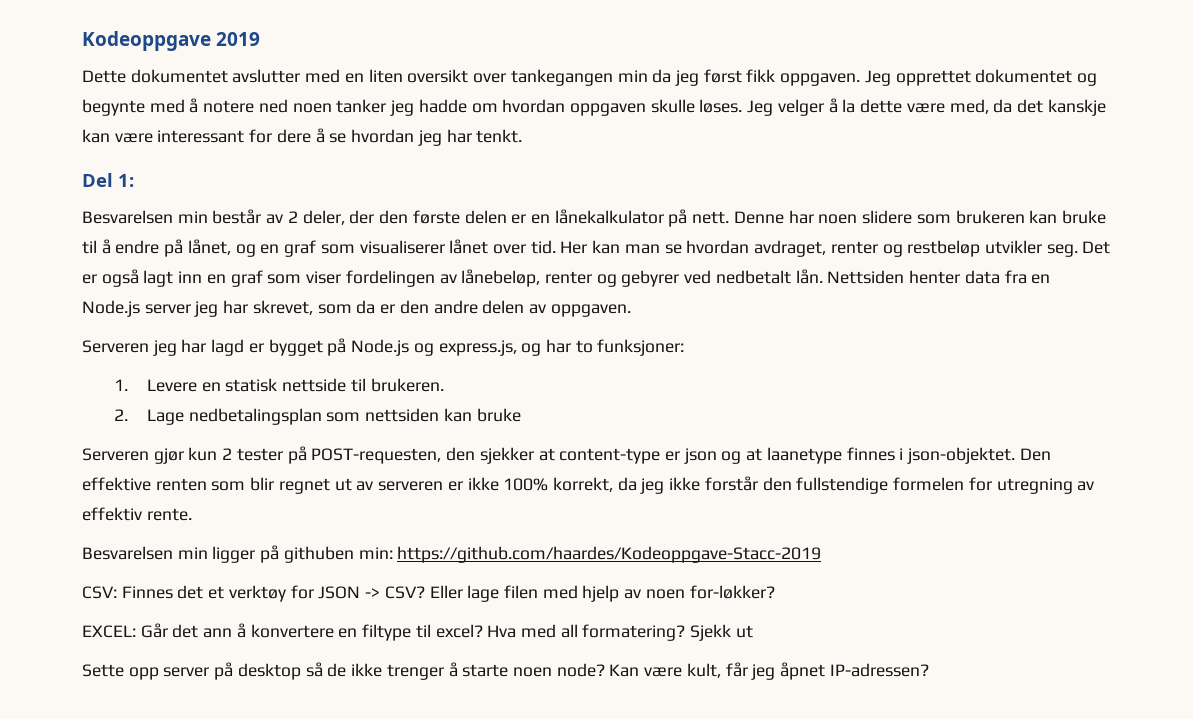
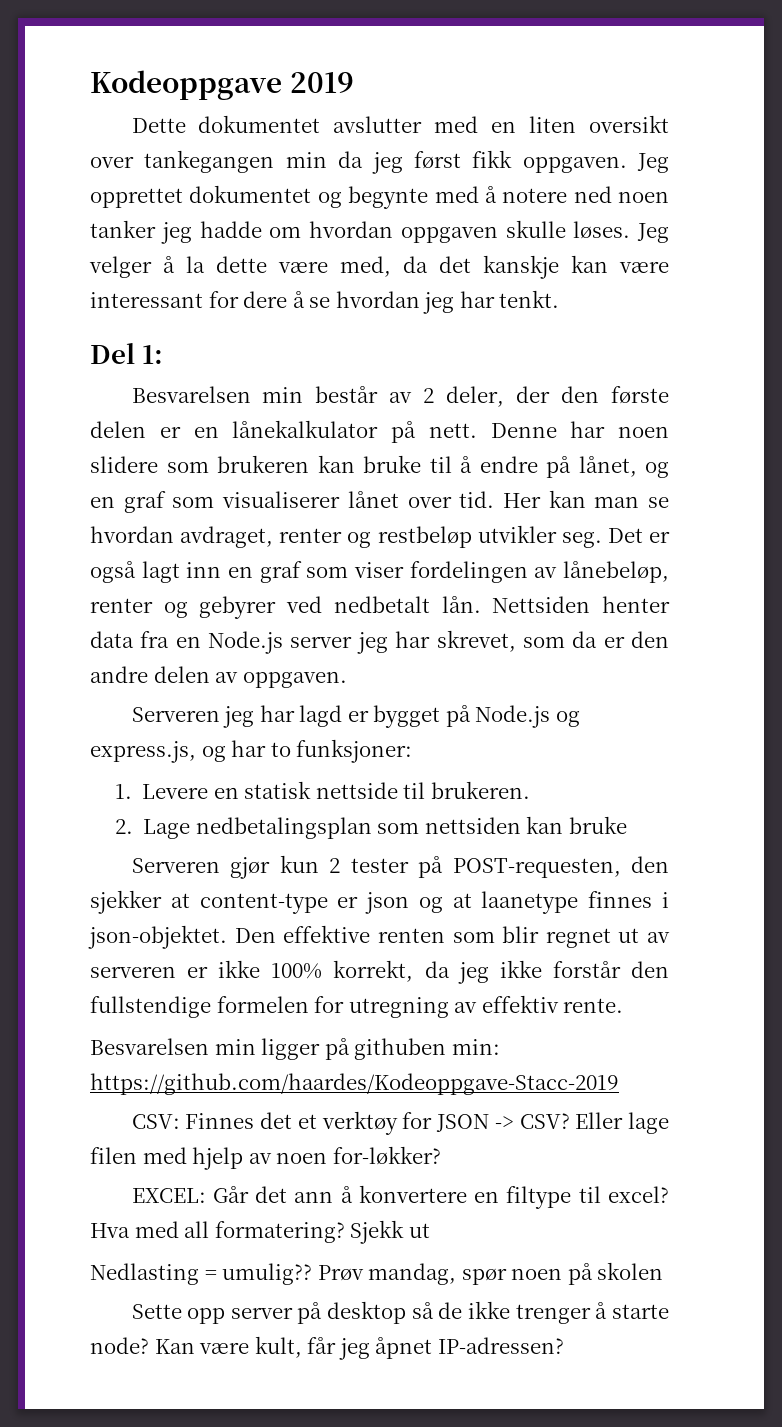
+ Nedlasting = umulig?? Prøv mandag, spør noen på skolen
- Sette opp server på desktop så de ikke trenger å starte noen node?
+ Sette opp server på desktop så de ikke trenger å starte node?

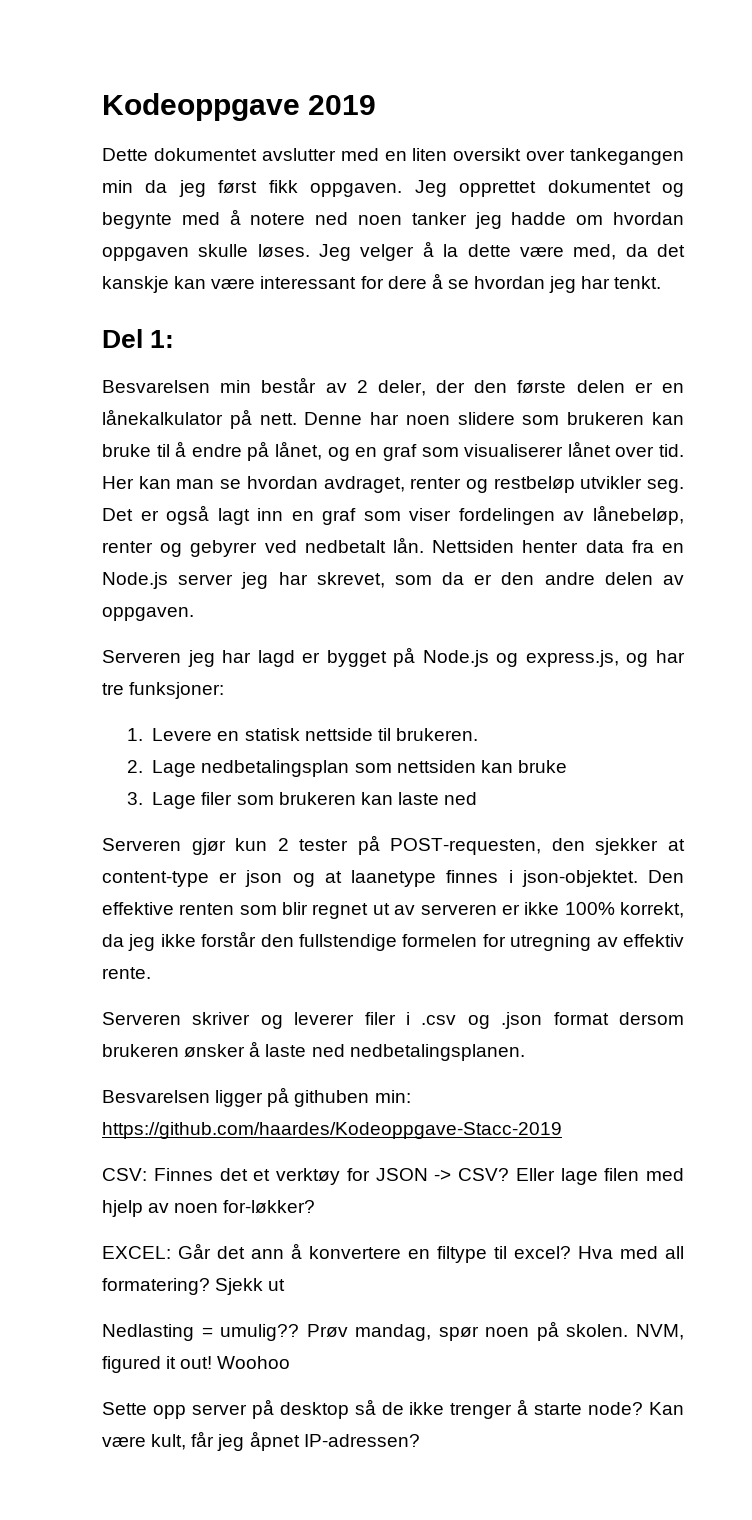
- Serveren jeg har lagd er bygget på Node.js og express.js, og har to funksjoner:
+ Serveren jeg har lagd er bygget på Node.js og express.js, og har tre funksjoner:
+ 3. Lage filer som brukeren kan laste ned
- Besvarelsen min ligger på githuben min: https://github.com/haardes/Kodeoppgave-Stacc-2019
+ Serveren skriver og leverer filer i .csv og .json format dersom brukeren ønsker å laste ned nedbetalingsplanen.
+ Besvarelsen ligger på githuben min: https://github.com/haardes/Kodeoppgave-Stacc-2019
- Prøv mandag, spør noen på skolen
+ Prøv mandag, spør noen på skolen. NVM, figured it out! Woohoo

